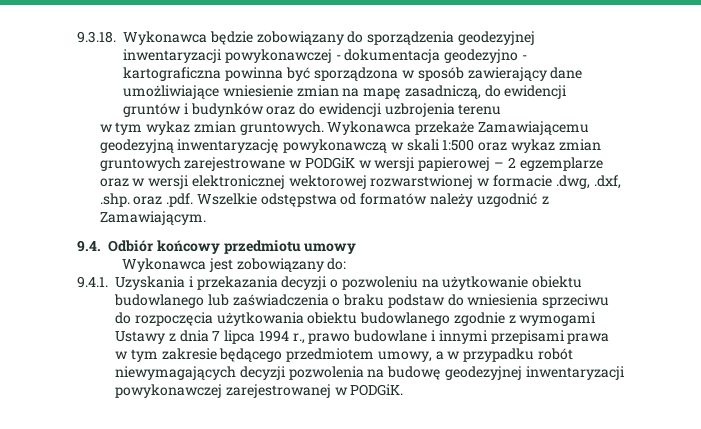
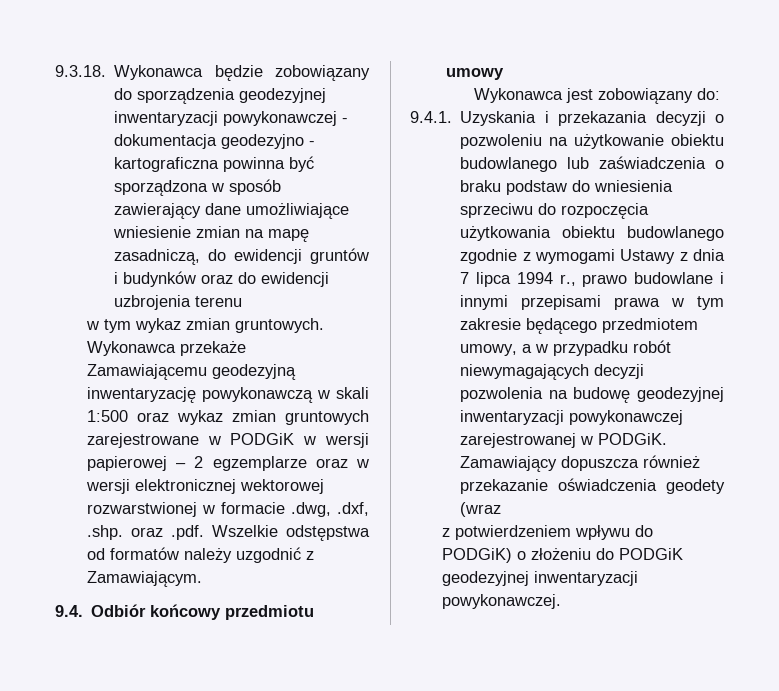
+ Zamawiający dopuszcza również przekazanie oświadczenia geodety (wraz
+ z potwierdzeniem wpływu do PODGiK) o złożeniu do PODGiK geodezyjnej inwentaryzacji powykonawczej.

